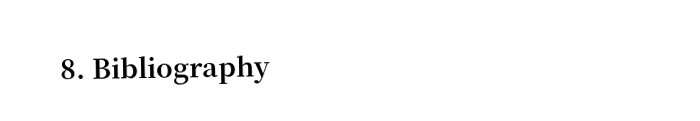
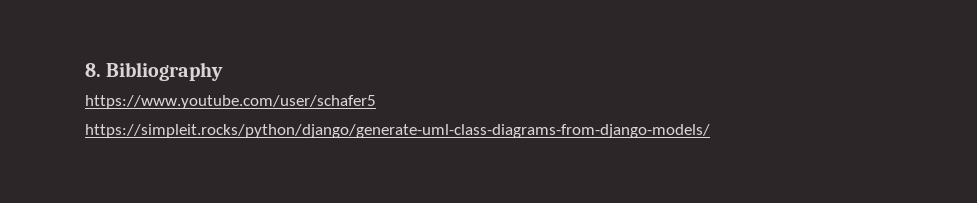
+ https://www.youtube.com/user/schafer5
+ https://simpleit.rocks/python/django/generate-uml-class-diagrams-from-django-models/

